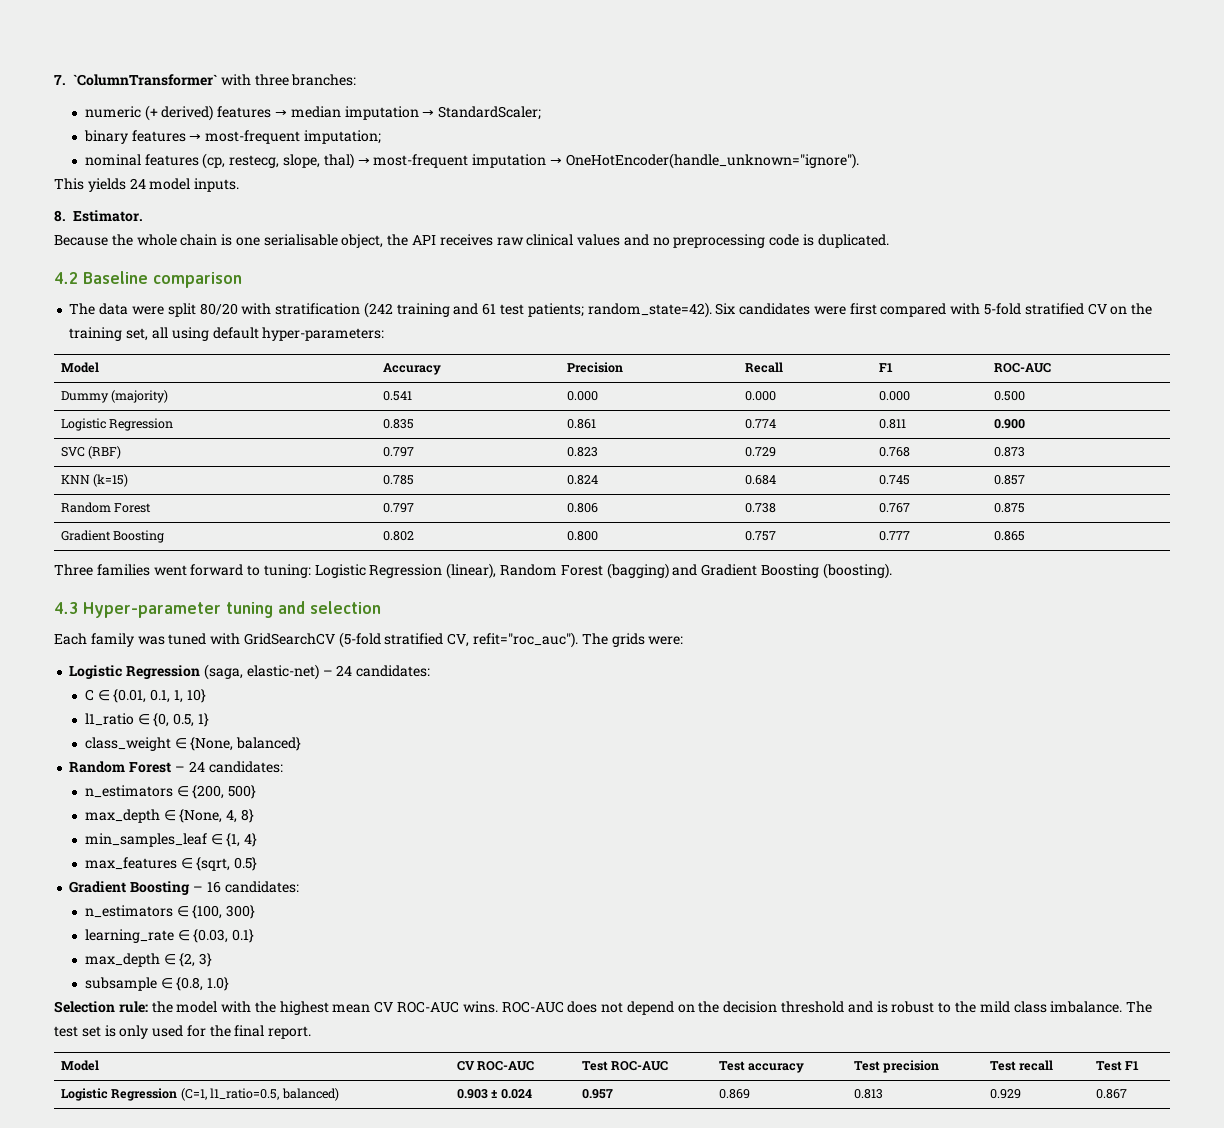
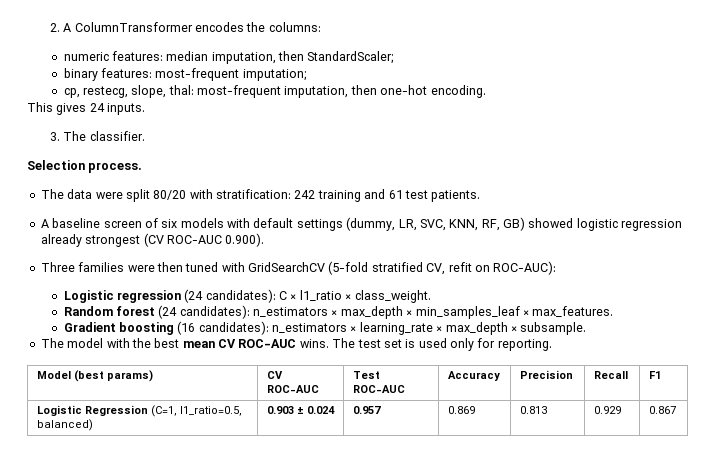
- 7. `ColumnTransformer` with three branches:
- numeric (+ derived) features → median imputation → StandardScaler;
+ 2. A ColumnTransformer encodes the columns:
+ numeric features: median imputation, then StandardScaler;
- binary features → most-frequent imputation;
+ binary features: most-frequent imputation;
- nominal features (cp, restecg, slope, thal) → most-frequent imputation → OneHotEncoder(handle_unknown="ignore").
- This yields 24 model inputs.
- 8. Estimator.
- Because the whole chain is one serialisable object, the API receives raw clinical values and no preprocessing code is duplicated.
- 4.2 Baseline comparison
+ cp, restecg, slope, thal: most-frequent imputation, then one-hot encoding.
+ This gives 24 inputs.
+ 3. The classifier.
+ Selection process.
- The data were split 80/20 with stratification (242 training and 61 test patients; random_state=42). Six candidates were first compared with 5-fold stratified CV on the training set, all using default hyper-parameters:
- Model | Accuracy | Precision | Recall | F1 | ROC-AUC
- Dummy (majority) | 0.541 | 0.000 | 0.000 | 0.000 | 0.500
- Logistic Regression | 0.835 | 0.861 | 0.774 | 0.811 | 0.900
- SVC (RBF) | 0.797 | 0.823 | 0.729 | 0.768 | 0.873
- KNN (k=15) | 0.785 | 0.824 | 0.684 | 0.745 | 0.857
- Random Forest | 0.797 | 0.806 | 0.738 | 0.767 | 0.875
- Gradient Boosting | 0.802 | 0.800 | 0.757 | 0.777 | 0.865
- Three families went forward to tuning: Logistic Regression (linear), Random Forest (bagging) and Gradient Boosting (boosting).
- 4.3 Hyper-parameter tuning and selection
- Each family was tuned with GridSearchCV (5-fold stratified CV, refit="roc_auc"). The grids were:
- Logistic Regression (saga, elastic-net) – 24 candidates:
- C ∈ {0.01, 0.1, 1, 10}
- l1_ratio ∈ {0, 0.5, 1}
- class_weight ∈ {None, balanced}
- Random Forest – 24 candidates:
- n_estimators ∈ {200, 500}
- max_depth ∈ {None, 4, 8}
- min_samples_leaf ∈ {1, 4}
- max_features ∈ {sqrt, 0.5}
- Gradient Boosting – 16 candidates:
- n_estimators ∈ {100, 300}
- learning_rate ∈ {0.03, 0.1}
- max_depth ∈ {2, 3}
- subsample ∈ {0.8, 1.0}
- Selection rule: the model with the highest mean CV ROC-AUC wins. ROC-AUC does not depend on the decision threshold and is robust to the mild class imbalance. The test set is only used for the final report.
- Model | CV ROC-AUC | Test ROC-AUC | Test accuracy | Test precision | Test recall | Test F1
+ The data were split 80/20 with stratification: 242 training and 61 test patients.
+ A baseline screen of six models with default settings (dummy, LR, SVC, KNN, RF, GB) showed logistic regression already strongest (CV ROC-AUC 0.900).
+ Three families were then tuned with GridSearchCV (5-fold stratified CV, refit on ROC-AUC):
+ Logistic regression (24 candidates): C × l1_ratio × class_weight.
+ Random forest (24 candidates): n_estimators × max_depth × min_samples_leaf × max_features.
+ Gradient boosting (16 candidates): n_estimators × learning_rate × max_depth × subsample.
+ The model with the best mean CV ROC-AUC wins. The test set is used only for reporting.
+ Model (best params) | CV ROC-AUC | Test ROC-AUC | Accuracy | Precision | Recall | F1

